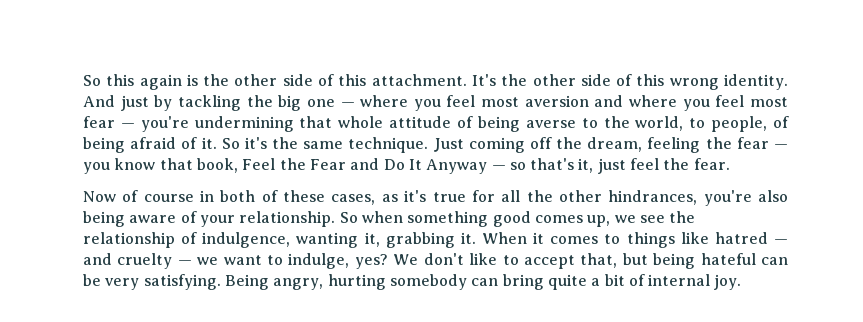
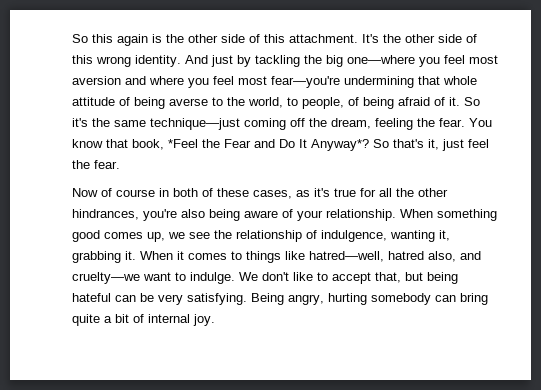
- And just by tackling the big one — where you feel most aversion and where you feel most fear — you're undermining that whole attitude of being averse to the world, to people, of being afraid of it.
+ And just by tackling the big one—where you feel most aversion and where you feel most fear—you're undermining that whole attitude of being averse to the world, to people, of being afraid of it.
- So it's the same technique. Just coming off the dream, feeling the fear — you know that book, Feel the Fear and Do It Anyway — so that's it, just feel the fear.
+ So it's the same technique—just coming off the dream, feeling the fear. You know that book, *Feel the Fear and Do It Anyway*? So that's it, just feel the fear.
- So when something good comes up, we see the relationship of indulgence, wanting it, grabbing it.
+ When something good comes up, we see the relationship of indulgence, wanting it, grabbing it.
- When it comes to things like hatred — and cruelty — we want to indulge, yes?
+ When it comes to things like hatred—well, hatred also, and cruelty—we want to indulge.

